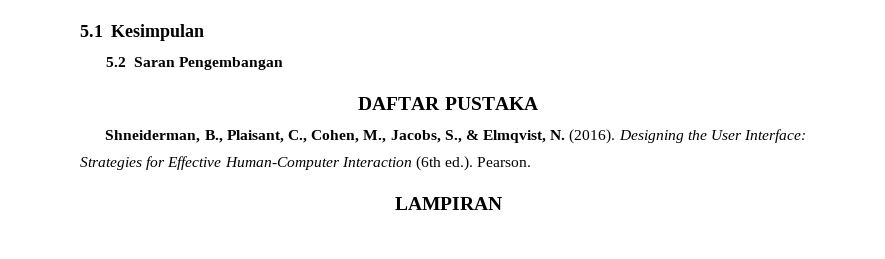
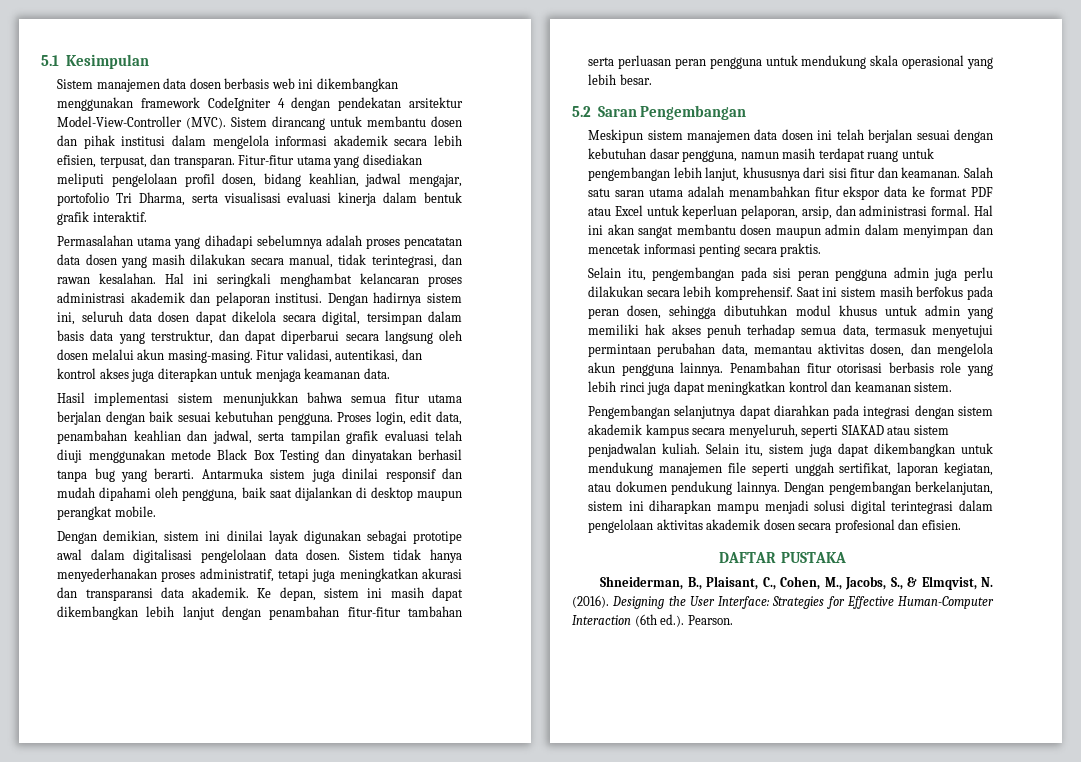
+ Sistem manajemen data dosen berbasis web ini dikembangkan menggunakan framework CodeIgniter 4 dengan pendekatan arsitektur Model-View-Controller (MVC). Sistem dirancang untuk membantu dosen dan pihak institusi dalam mengelola informasi akademik secara lebih efisien, terpusat, dan transparan. Fitur-fitur utama yang disediakan meliputi pengelolaan profil dosen, bidang keahlian, jadwal mengajar, portofolio Tri Dharma, serta visualisasi evaluasi kinerja dalam bentuk grafik interaktif.
+ Permasalahan utama yang dihadapi sebelumnya adalah proses pencatatan data dosen yang masih dilakukan secara manual, tidak terintegrasi, dan rawan kesalahan. Hal ini seringkali menghambat kelancaran proses administrasi akademik dan pelaporan institusi. Dengan hadirnya sistem ini, seluruh data dosen dapat dikelola secara digital, tersimpan dalam basis data yang terstruktur, dan dapat diperbarui secara langsung oleh dosen melalui akun masing-masing. Fitur validasi, autentikasi, dan kontrol akses juga diterapkan untuk menjaga keamanan data.
+ Hasil implementasi sistem menunjukkan bahwa semua fitur utama berjalan dengan baik sesuai kebutuhan pengguna. Proses login, edit data, penambahan keahlian dan jadwal, serta tampilan grafik evaluasi telah diuji menggunakan metode Black Box Testing dan dinyatakan berhasil tanpa bug yang berarti. Antarmuka sistem juga dinilai responsif dan mudah dipahami oleh pengguna, baik saat dijalankan di desktop maupun perangkat mobile.
+ Dengan demikian, sistem ini dinilai layak digunakan sebagai prototipe awal dalam digitalisasi pengelolaan data dosen. Sistem tidak hanya menyederhanakan proses administratif, tetapi juga meningkatkan akurasi dan transparansi data akademik. Ke depan, sistem ini masih dapat dikembangkan lebih lanjut dengan penambahan fitur-fitur tambahan serta perluasan peran pengguna untuk mendukung skala operasional yang lebih besar.
  5.2 Saran Pengembangan
+ Meskipun sistem manajemen data dosen ini telah berjalan sesuai dengan kebutuhan dasar pengguna, namun masih terdapat ruang untuk pengembangan lebih lanjut, khususnya dari sisi fitur dan keamanan. Salah satu saran utama adalah menambahkan fitur ekspor data ke format PDF atau Excel untuk keperluan pelaporan, arsip, dan administrasi formal. Hal ini akan sangat membantu dosen maupun admin dalam menyimpan dan mencetak informasi penting secara praktis.
+ Selain itu, pengembangan pada sisi peran pengguna admin juga perlu dilakukan secara lebih komprehensif. Saat ini sistem masih berfokus pada peran dosen, sehingga dibutuhkan modul khusus untuk admin yang memiliki hak akses penuh terhadap semua data, termasuk menyetujui permintaan perubahan data, memantau aktivitas dosen, dan mengelola akun pengguna lainnya. Penambahan fitur otorisasi berbasis role yang lebih rinci juga dapat meningkatkan kontrol dan keamanan sistem.
+ Pengembangan selanjutnya dapat diarahkan pada integrasi dengan sistem akademik kampus secara menyeluruh, seperti SIAKAD atau sistem penjadwalan kuliah. Selain itu, sistem juga dapat dikembangkan untuk mendukung manajemen file seperti unggah sertifikat, laporan kegiatan, atau dokumen pendukung lainnya. Dengan pengembangan berkelanjutan, sistem ini diharapkan mampu menjadi solusi digital terintegrasi dalam pengelolaan aktivitas akademik dosen secara profesional dan efisien.
- LAMPIRAN

